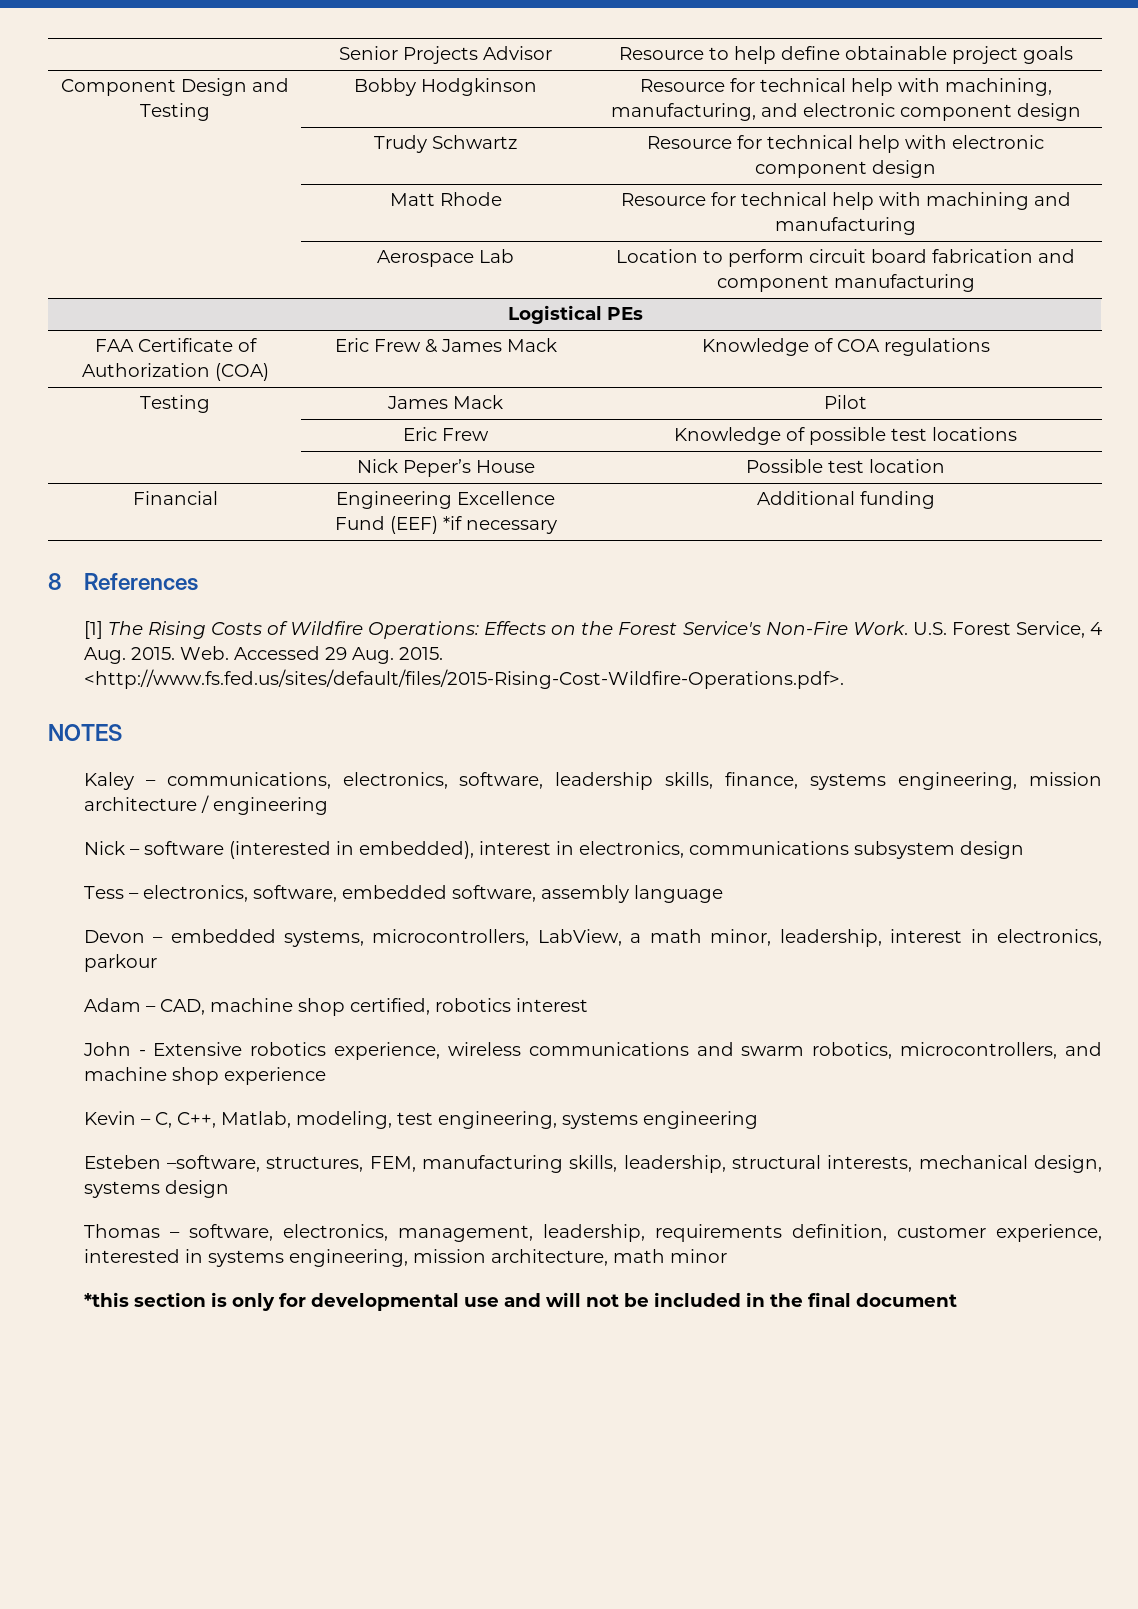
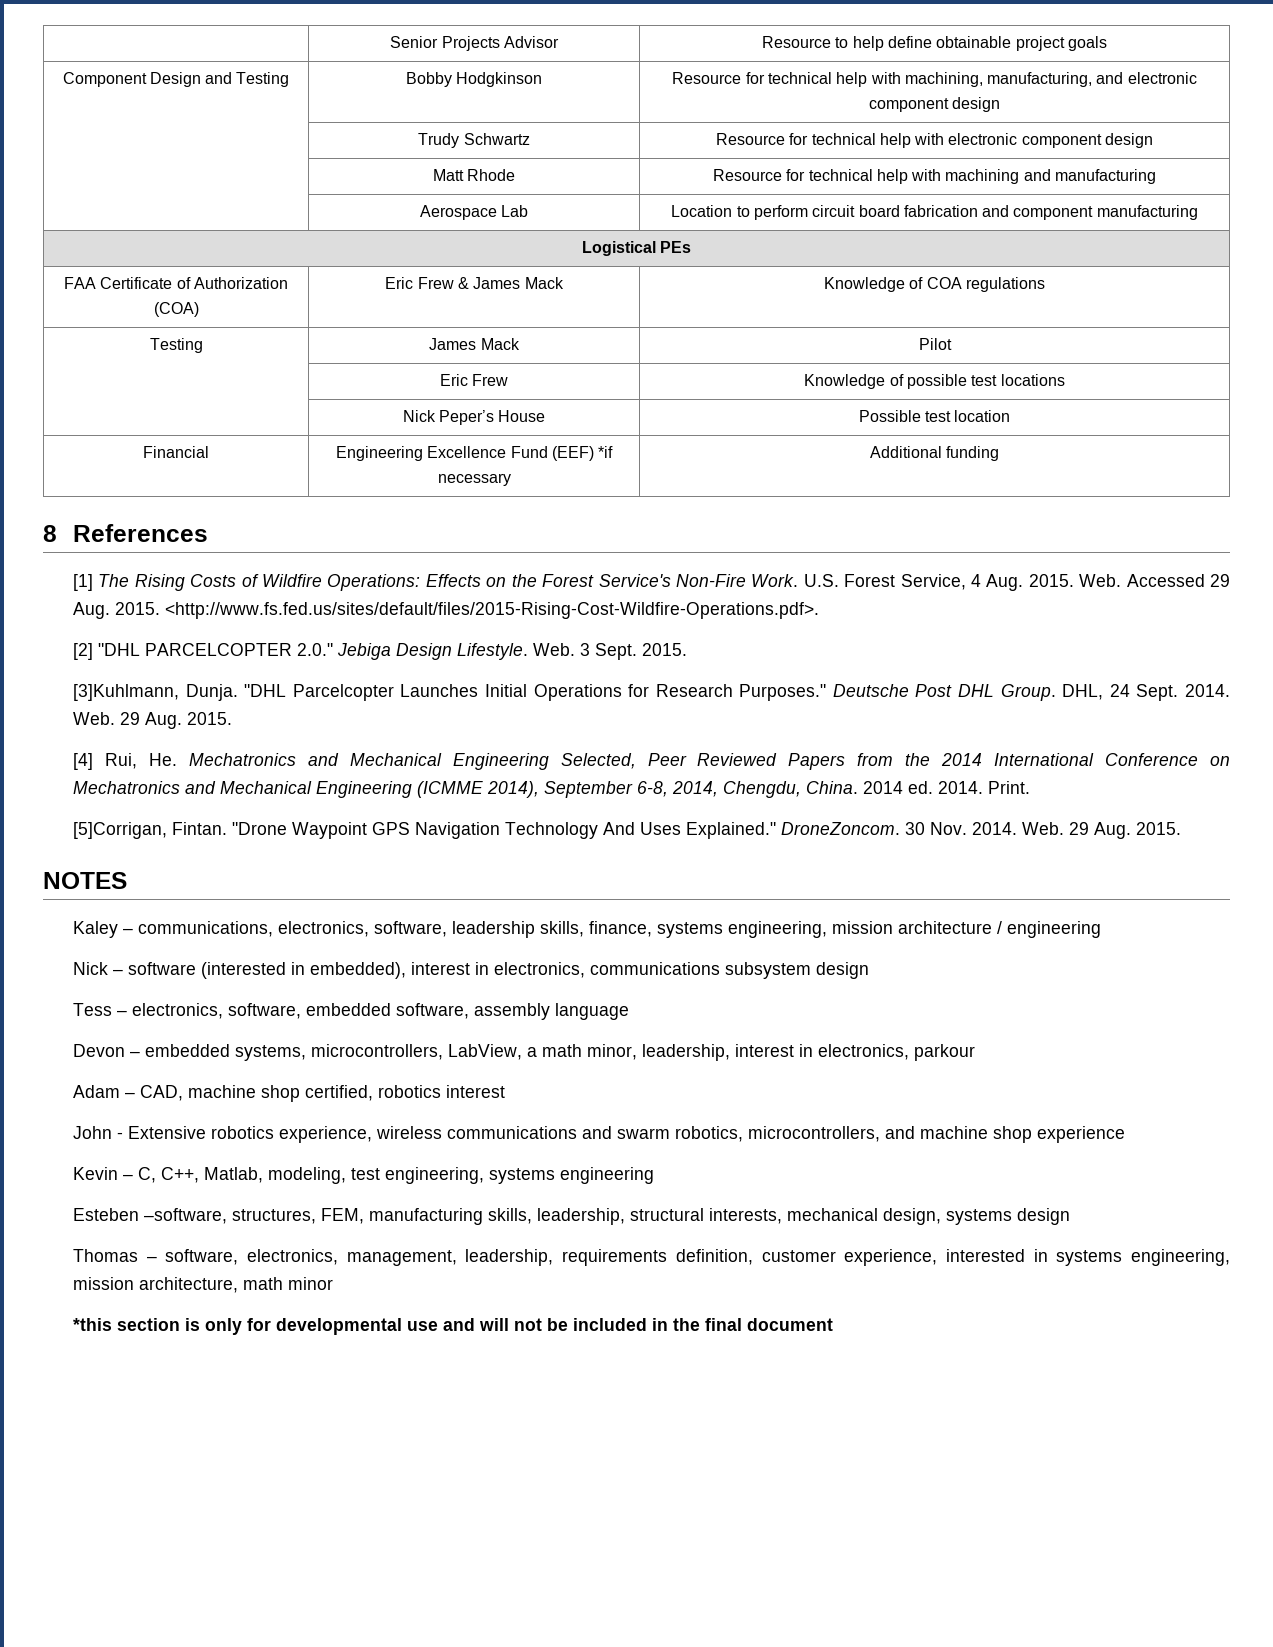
+ [2] "DHL PARCELCOPTER 2.0." Jebiga Design Lifestyle. Web. 3 Sept. 2015.
+ [3]Kuhlmann, Dunja. "DHL Parcelcopter Launches Initial Operations for Research Purposes." Deutsche Post DHL Group. DHL, 24 Sept. 2014. Web. 29 Aug. 2015.
+ [4] Rui, He. Mechatronics and Mechanical Engineering Selected, Peer Reviewed Papers from the 2014 International Conference on Mechatronics and Mechanical Engineering (ICMME 2014), September 6-8, 2014, Chengdu, China. 2014 ed. 2014. Print.
+ [5]Corrigan, Fintan. "Drone Waypoint GPS Navigation Technology And Uses Explained." DroneZoncom. 30 Nov. 2014. Web. 29 Aug. 2015.

